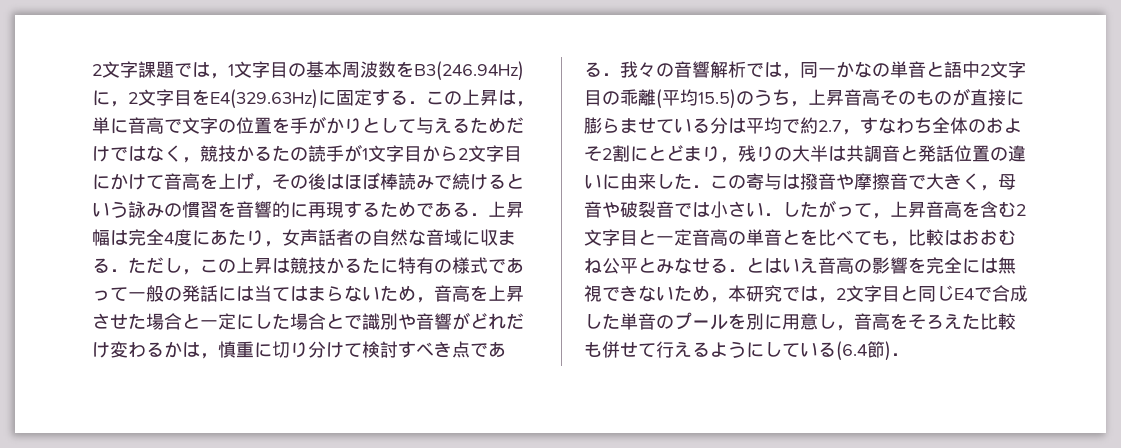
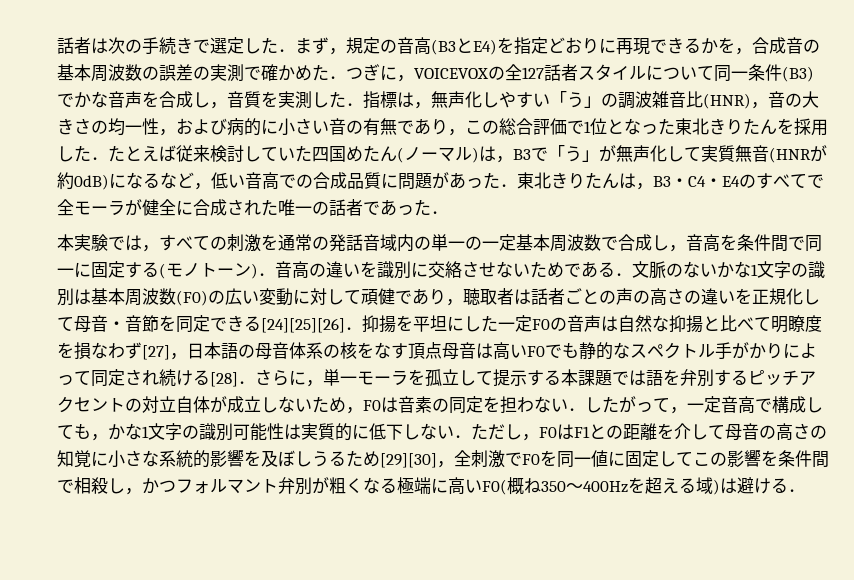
- 2文字課題では，1文字目の基本周波数をB3(246.94Hz)に，2文字目をE4(329.63Hz)に固定する．この上昇は，単に音高で文字の位置を手がかりとして与えるためだけではなく，競技かるたの読手が1文字目から2文字目にかけて音高を上げ，その後はほぼ棒読みで続けるという詠みの慣習を音響的に再現するためである．上昇幅は完全4度にあたり，女声話者の自然な音域に収まる．ただし，この上昇は競技かるたに特有の様式であって一般の発話には当てはまらないため，音高を上昇させた場合と一定にした場合とで識別や音響がどれだけ変わるかは，慎重に切り分けて検討すべき点である．我々の音響解析では，同一かなの単音と語中2文字目の乖離(平均15.5)のうち，上昇音高そのものが直接に膨らませている分は平均で約2.7，すなわち全体のおよそ2割にとどまり，残りの大半は共調音と発話位置の違いに由来した．この寄与は撥音や摩擦音で大きく，母音や破裂音では小さい．したがって，上昇音高を含む2文字目と一定音高の単音とを比べても，比較はおおむね公平とみなせる．とはいえ音高の影響を完全には無視できないため，本研究では，2文字目と同じE4で合成した単音のプールを別に用意し，音高をそろえた比較も併せて行えるようにしている(6.4節)．
+ 話者は次の手続きで選定した．まず，規定の音高(B3とE4)を指定どおりに再現できるかを，合成音の基本周波数の誤差の実測で確かめた．つぎに，VOICEVOXの全127話者スタイルについて同一条件(B3)でかな音声を合成し，音質を実測した．指標は，無声化しやすい「う」の調波雑音比(HNR)，音の大きさの均一性，および病的に小さい音の有無であり，この総合評価で1位となった東北きりたんを採用した．たとえば従来検討していた四国めたん(ノーマル)は，B3で「う」が無声化して実質無音(HNRが約0dB)になるなど，低い音高での合成品質に問題があった．東北きりたんは，B3・C4・E4のすべてで全モーラが健全に合成された唯一の話者であった．
+ 本実験では，すべての刺激を通常の発話音域内の単一の一定基本周波数で合成し，音高を条件間で同一に固定する(モノトーン)．音高の違いを識別に交絡させないためである．文脈のないかな1文字の識別は基本周波数(F0)の広い変動に対して頑健であり，聴取者は話者ごとの声の高さの違いを正規化して母音・音節を同定できる[24][25][26]．抑揚を平坦にした一定F0の音声は自然な抑揚と比べて明瞭度を損なわず[27]，日本語の母音体系の核をなす頂点母音は高いF0でも静的なスペクトル手がかりによって同定され続ける[28]．さらに，単一モーラを孤立して提示する本課題では語を弁別するピッチアクセントの対立自体が成立しないため，F0は音素の同定を担わない．したがって，一定音高で構成しても，かな1文字の識別可能性は実質的に低下しない．ただし，F0はF1との距離を介して母音の高さの知覚に小さな系統的影響を及ぼしうるため[29][30]，全刺激でF0を同一値に固定してこの影響を条件間で相殺し，かつフォルマント弁別が粗くなる極端に高いF0(概ね350〜400Hzを超える域)は避ける．

